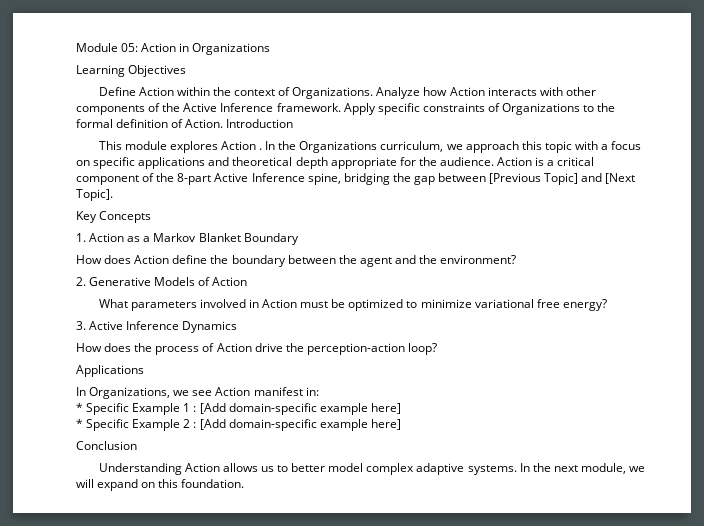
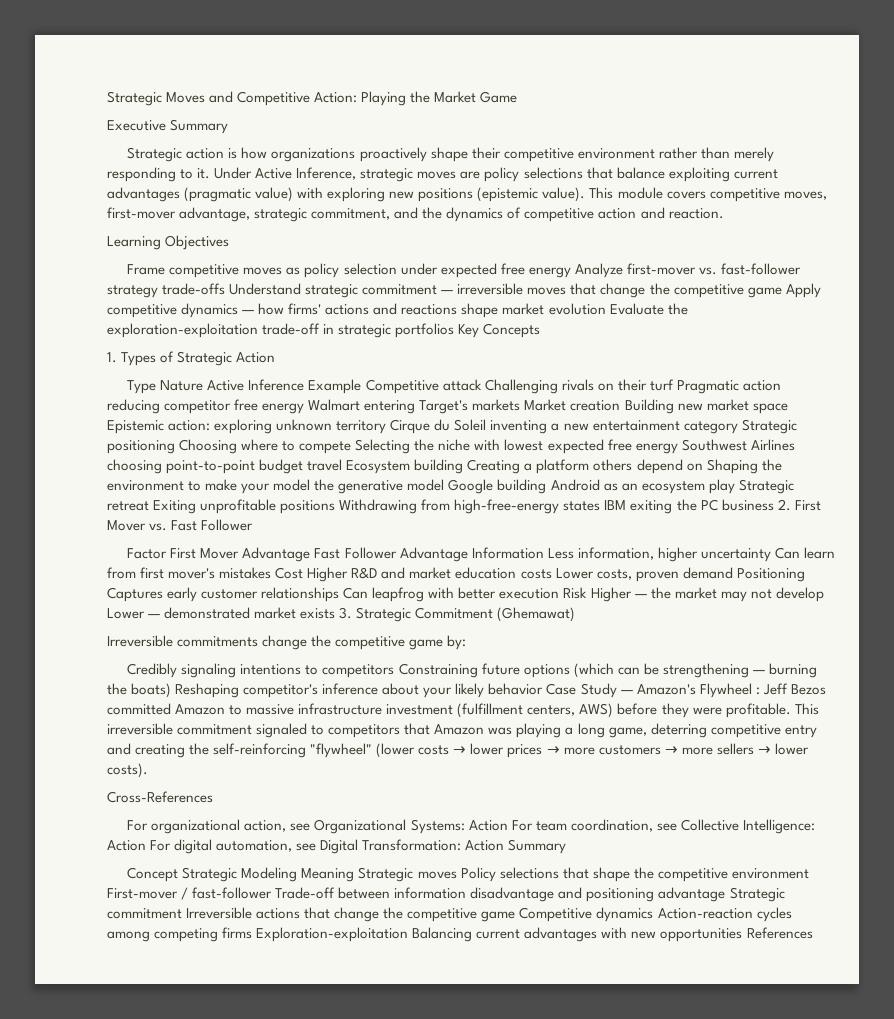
- Module 05: Action in Organizations
+ Strategic Moves and Competitive Action: Playing the Market Game
+ Executive Summary
+ Strategic action is how organizations proactively shape their competitive environment rather than merely responding to it. Under Active Inference, strategic moves are policy selections that balance exploiting current advantages (pragmatic value) with exploring new positions (epistemic value). This module covers competitive moves, first-mover advantage, strategic commitment, and the dynamics of competitive action and reaction.
  Learning Objectives
- Define Action within the context of Organizations. Analyze how Action interacts with other components of the Active Inference framework. Apply specific constraints of Organizations to the formal definition of Action. Introduction
- This module explores Action . In the Organizations curriculum, we approach this topic with a focus on specific applications and theoretical depth appropriate for the audience. Action is a critical component of the 8-part Active Inference spine, bridging the gap between [Previous Topic] and [Next Topic].
- Key Concepts
- 1. Action as a Markov Blanket Boundary
- How does Action define the boundary between the agent and the environment?
- 2. Generative Models of Action
- What parameters involved in Action must be optimized to minimize variational free energy?
- 3. Active Inference Dynamics
- How does the process of Action drive the perception-action loop?
- Applications
- In Organizations, we see Action manifest in:
- * Specific Example 1 : [Add domain-specific example here]
- * Specific Example 2 : [Add domain-specific example here]
- Conclusion
- Understanding Action allows us to better model complex adaptive systems. In the next module, we will expand on this foundation.
+ Frame competitive moves as policy selection under expected free energy Analyze first-mover vs. fast-follower strategy trade-offs Understand strategic commitment — irreversible moves that change the competitive game Apply competitive dynamics — how firms' actions and reactions shape market evolution Evaluate the exploration-exploitation trade-off in strategic portfolios Key Concepts
+ 1. Types of Strategic Action
+ Type Nature Active Inference Example Competitive attack Challenging rivals on their turf Pragmatic action reducing competitor free energy Walmart entering Target's markets Market creation Building new market space Epistemic action: exploring unknown territory Cirque du Soleil inventing a new entertainment category Strategic positioning Choosing where to compete Selecting the niche with lowest expected free energy Southwest Airlines choosing point-to-point budget travel Ecosystem building Creating a platform others depend on Shaping the environment to make your model the generative model Google building Android as an ecosystem play Strategic retreat Exiting unprofitable positions Withdrawing from high-free-energy states IBM exiting the PC business 2. First Mover vs. Fast Follower
+ Factor First Mover Advantage Fast Follower Advantage Information Less information, higher uncertainty Can learn from first mover's mistakes Cost Higher R&D and market education costs Lower costs, proven demand Positioning Captures early customer relationships Can leapfrog with better execution Risk Higher — the market may not develop Lower — demonstrated market exists 3. Strategic Commitment (Ghemawat)
+ Irreversible commitments change the competitive game by:
+ Credibly signaling intentions to competitors Constraining future options (which can be strengthening — burning the boats) Reshaping competitor's inference about your likely behavior Case Study — Amazon's Flywheel : Jeff Bezos committed Amazon to massive infrastructure investment (fulfillment centers, AWS) before they were profitable. This irreversible commitment signaled to competitors that Amazon was playing a long game, deterring competitive entry and creating the self-reinforcing "flywheel" (lower costs → lower prices → more customers → more sellers → lower costs).
+ Cross-References
+ For organizational action, see Organizational Systems: Action For team coordination, see Collective Intelligence: Action For digital automation, see Digital Transformation: Action Summary
+ Concept Strategic Modeling Meaning Strategic moves Policy selections that shape the competitive environment First-mover / fast-follower Trade-off between information disadvantage and positioning advantage Strategic commitment Irreversible actions that change the competitive game Competitive dynamics Action-reaction cycles among competing firms Exploration-exploitation Balancing current advantages with new opportunities References

